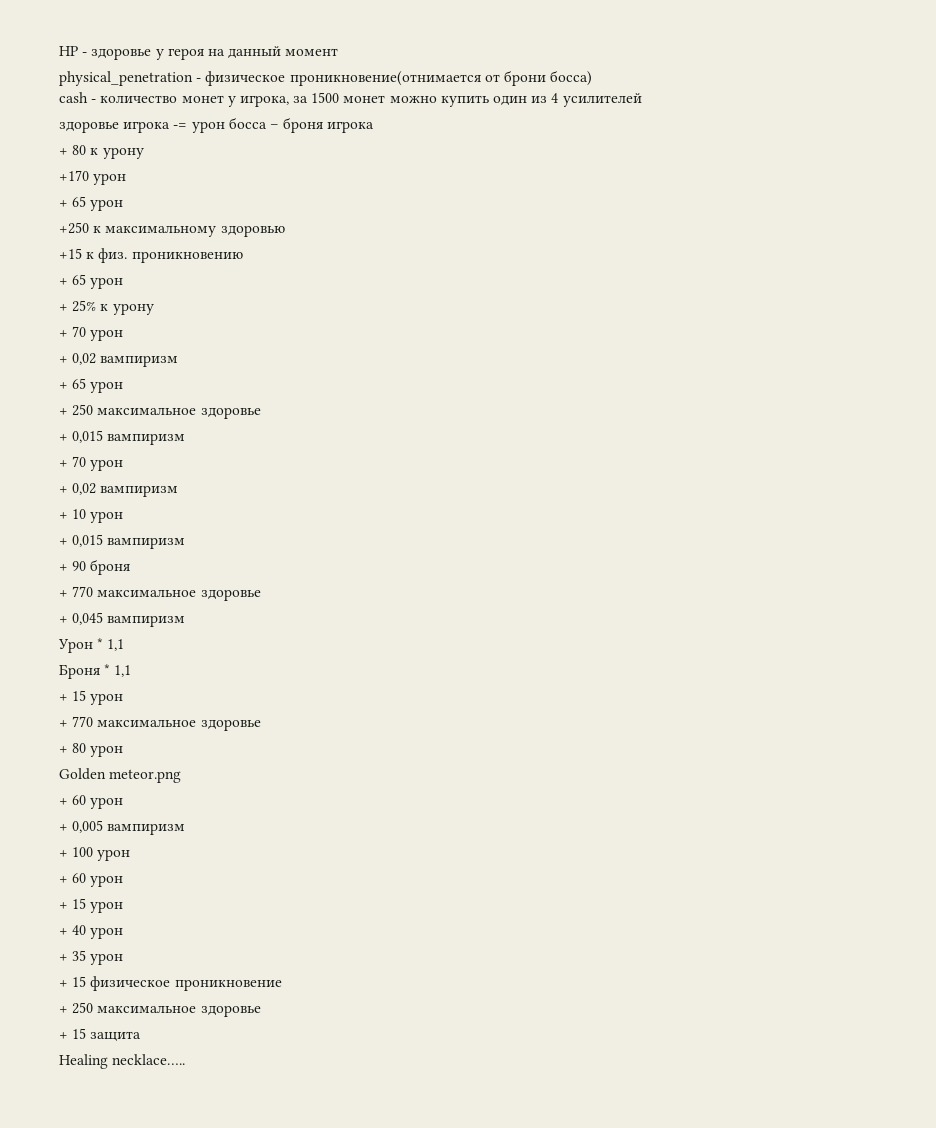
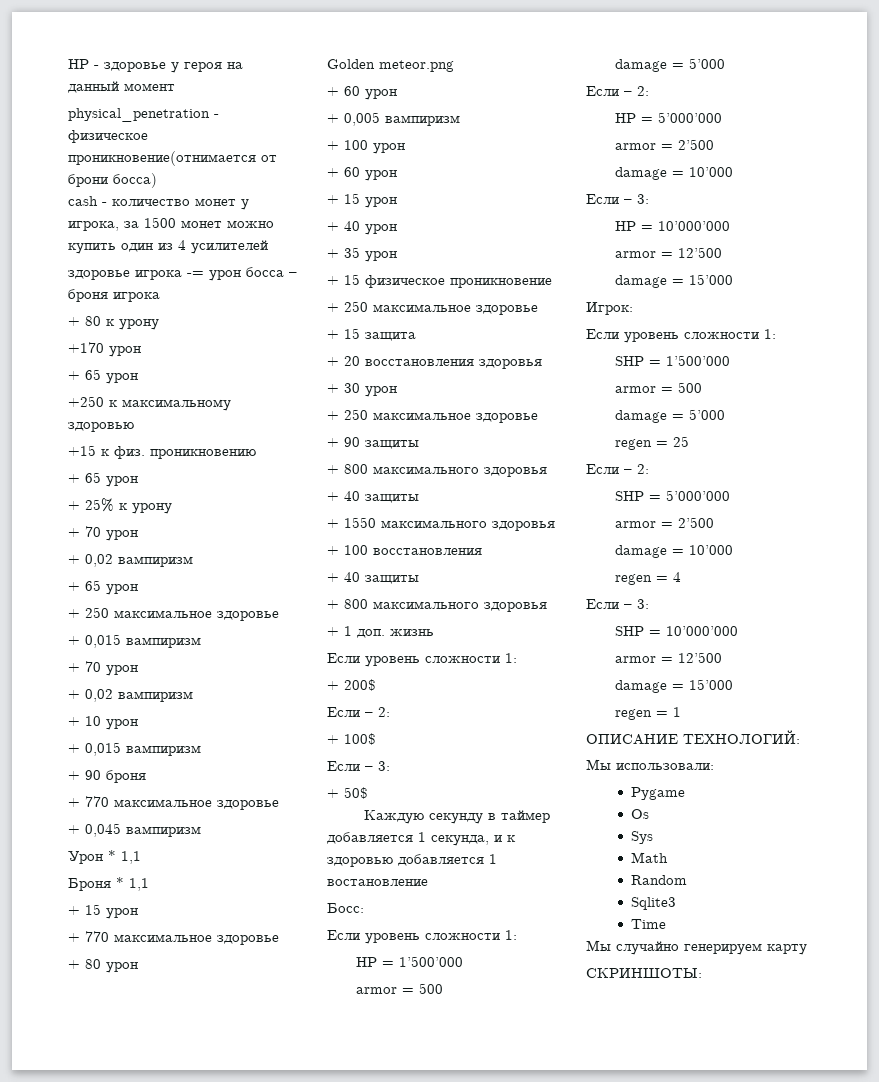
- Healing necklace…..
+ + 20 восстановления здоровья
+ + 30 урон
+ + 250 максимальное здоровье
+ + 90 защиты
+ + 800 максимального здоровья
+ + 40 защиты
+ + 1550 максимального здоровья
+ + 100 восстановления
+ + 40 защиты
+ + 800 максимального здоровья
+ + 1 доп. жизнь
+ Если уровень сложности 1:
+ + 200$
+ Если – 2:
+ + 100$
+ Если – 3:
+ + 50$
+ Каждую секунду в таймер добавляется 1 секунда, и к здоровью добавляется 1 востановление
+ Босс:
+ Если уровень сложности 1:
+ HP = 1’500’000
+ armor = 500
+ damage = 5’000
+ Если – 2:
+ HP = 5’000’000
+ armor = 2’500
+ damage = 10’000
+ Если – 3:
+ HP = 10’000’000
+ armor = 12’500
+ damage = 15’000
+ Игрок:
+ Если уровень сложности 1:
+ SHP = 1’500’000
+ armor = 500
+ damage = 5’000
+ regen = 25
+ Если – 2:
+ SHP = 5’000’000
+ armor = 2’500
+ damage = 10’000
+ regen = 4
+ Если – 3:
+ SHP = 10’000’000
+ armor = 12’500
+ damage = 15’000
+ regen = 1
+ ОПИСАНИЕ ТЕХНОЛОГИЙ:
+ Мы использовали:
+ Pygame
+ Os
+ Sys
+ Math
+ Random
+ Sqlite3
+ Time
+ Мы случайно генерируем карту
+ СКРИНШОТЫ:

